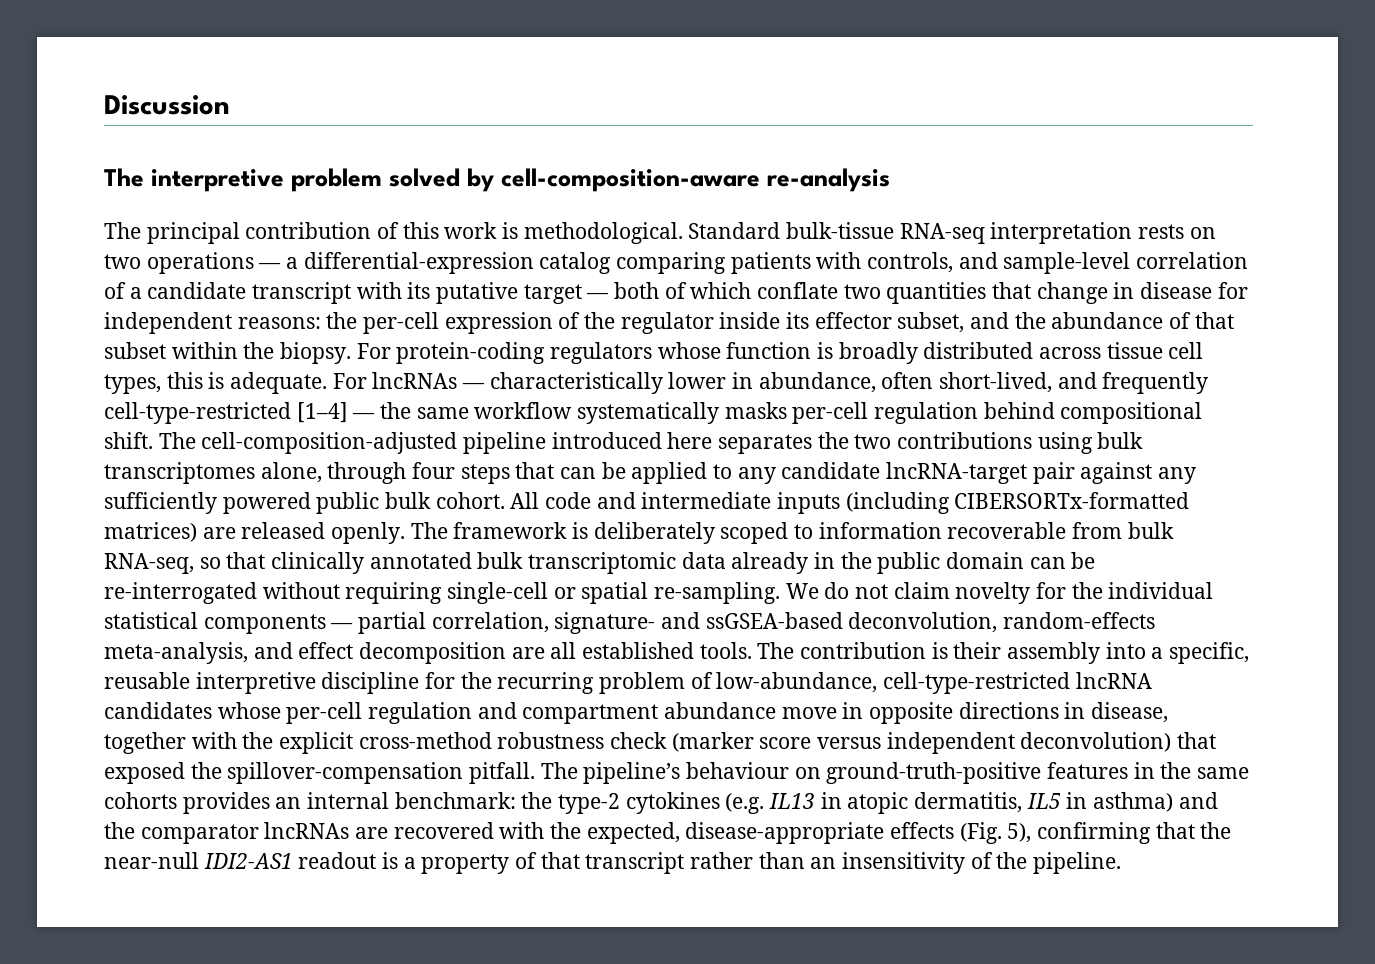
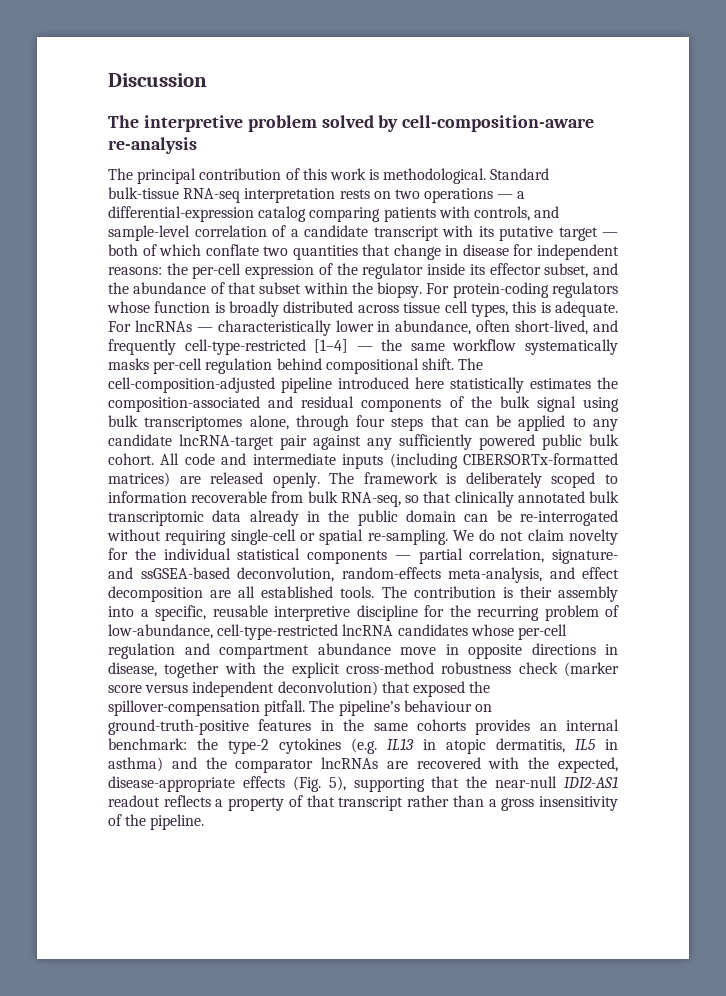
- The cell-composition-adjusted pipeline introduced here separates the two contributions using bulk transcriptomes alone, through four steps that can be applied to any candidate lncRNA-target pair against any sufficiently powered public bulk cohort.
+ The cell-composition-adjusted pipeline introduced here statistically estimates the composition-associated and residual components of the bulk signal using bulk transcriptomes alone, through four steps that can be applied to any candidate lncRNA-target pair against any sufficiently powered public bulk cohort.
- The pipeline’s behaviour on ground-truth-positive features in the same cohorts provides an internal benchmark: the type-2 cytokines (e.g. IL13 in atopic dermatitis, IL5 in asthma) and the comparator lncRNAs are recovered with the expected, disease-appropriate effects (Fig. 5), confirming that the near-null IDI2-AS1 readout is a property of that transcript rather than an insensitivity of the pipeline.
+ The pipeline’s behaviour on ground-truth-positive features in the same cohorts provides an internal benchmark: the type-2 cytokines (e.g. IL13 in atopic dermatitis, IL5 in asthma) and the comparator lncRNAs are recovered with the expected, disease-appropriate effects (Fig. 5), supporting that the near-null IDI2-AS1 readout reflects a property of that transcript rather than a gross insensitivity of the pipeline.

